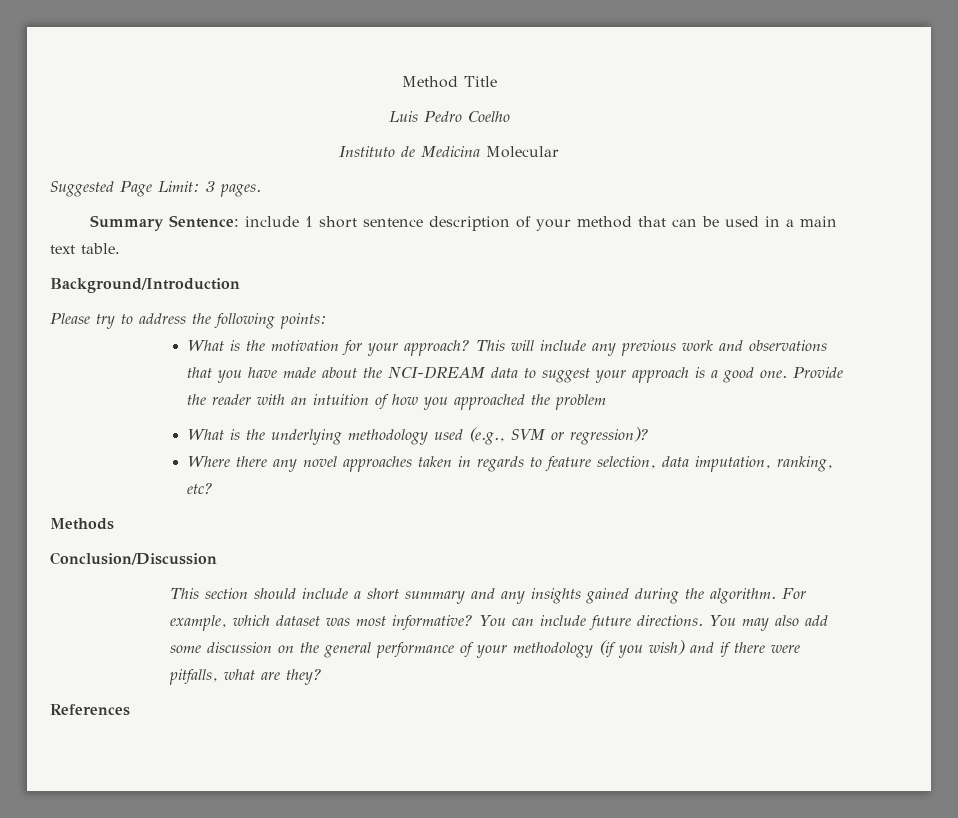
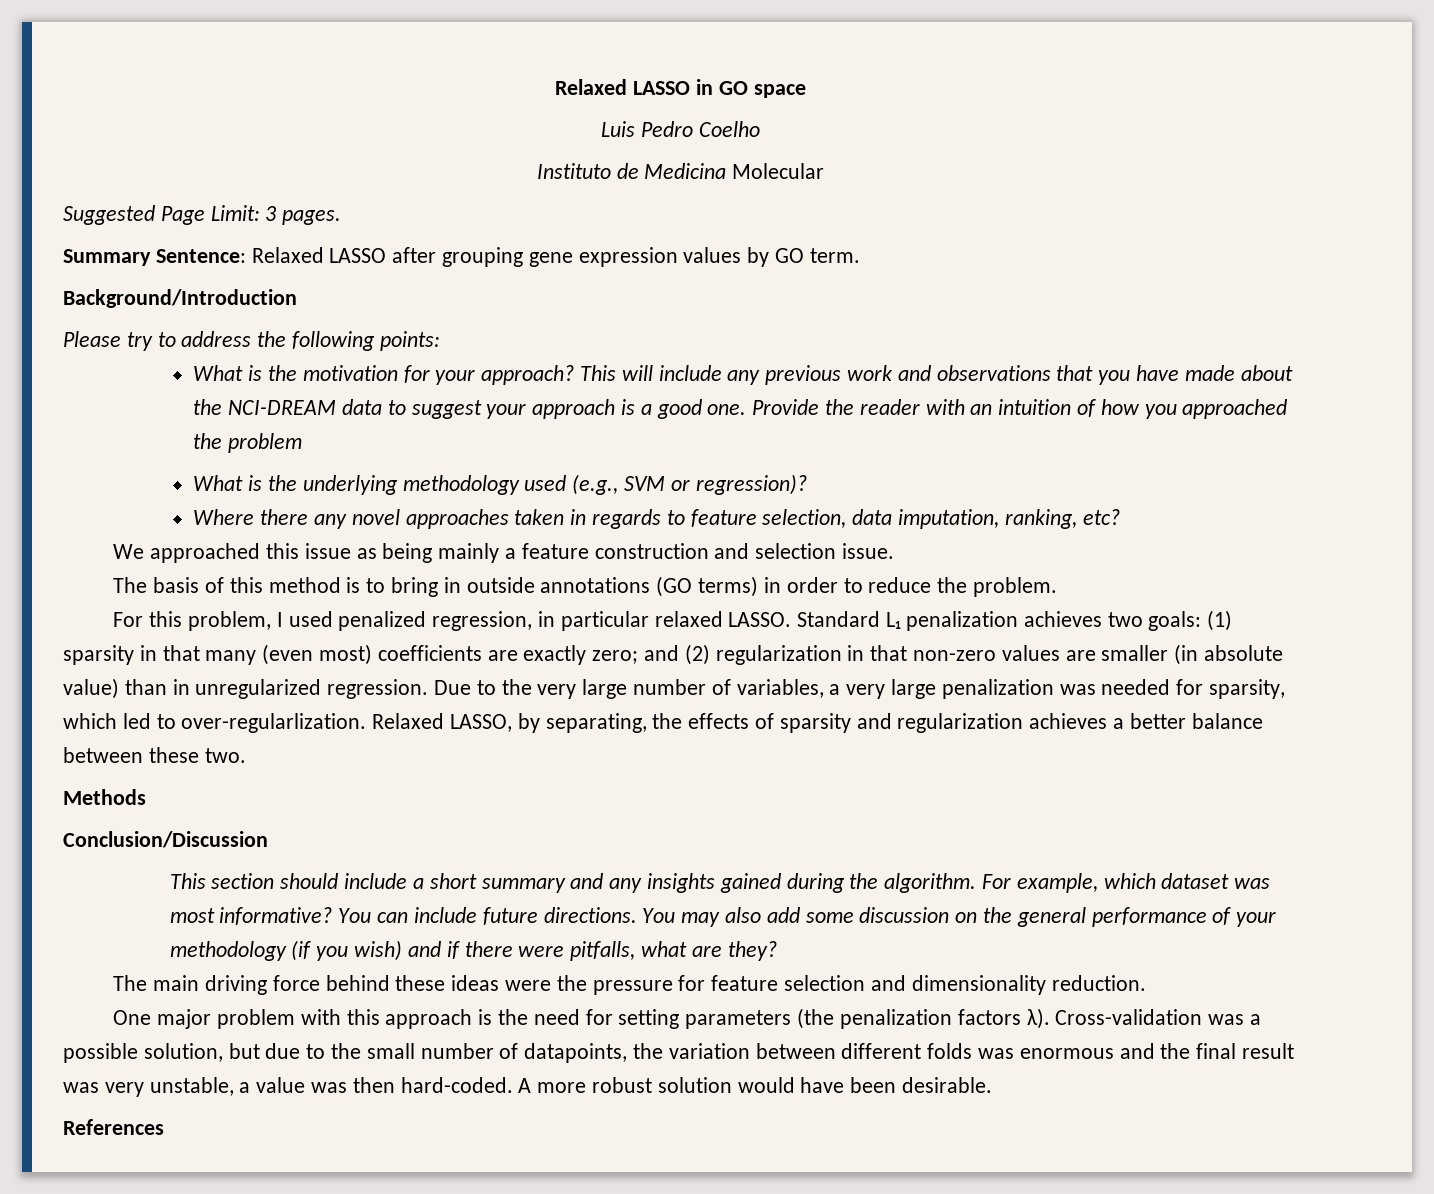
- Method Title
+ Relaxed LASSO in GO space
- Summary Sentence: include 1 short sentence description of your method that can be used in a main text table.
+ Summary Sentence: Relaxed LASSO after grouping gene expression values by GO term.
+ We approached this issue as being mainly a feature construction and selection issue.
+ The basis of this method is to bring in outside annotations (GO terms) in order to reduce the problem.
+ For this problem, I used penalized regression, in particular relaxed LASSO. Standard L₁ penalization achieves two goals: (1) sparsity in that many (even most) coefficients are exactly zero; and (2) regularization in that non-zero values are smaller (in absolute value) than in unregularized regression. Due to the very large number of variables, a very large penalization was needed for sparsity, which led to over-regularlization. Relaxed LASSO, by separating, the effects of sparsity and regularization achieves a better balance between these two.
+ The main driving force behind these ideas were the pressure for feature selection and dimensionality reduction.
+ One major problem with this approach is the need for setting parameters (the penalization factors λ). Cross-validation was a possible solution, but due to the small number of datapoints, the variation between different folds was enormous and the final result was very unstable, a value was then hard-coded. A more robust solution would have been desirable.

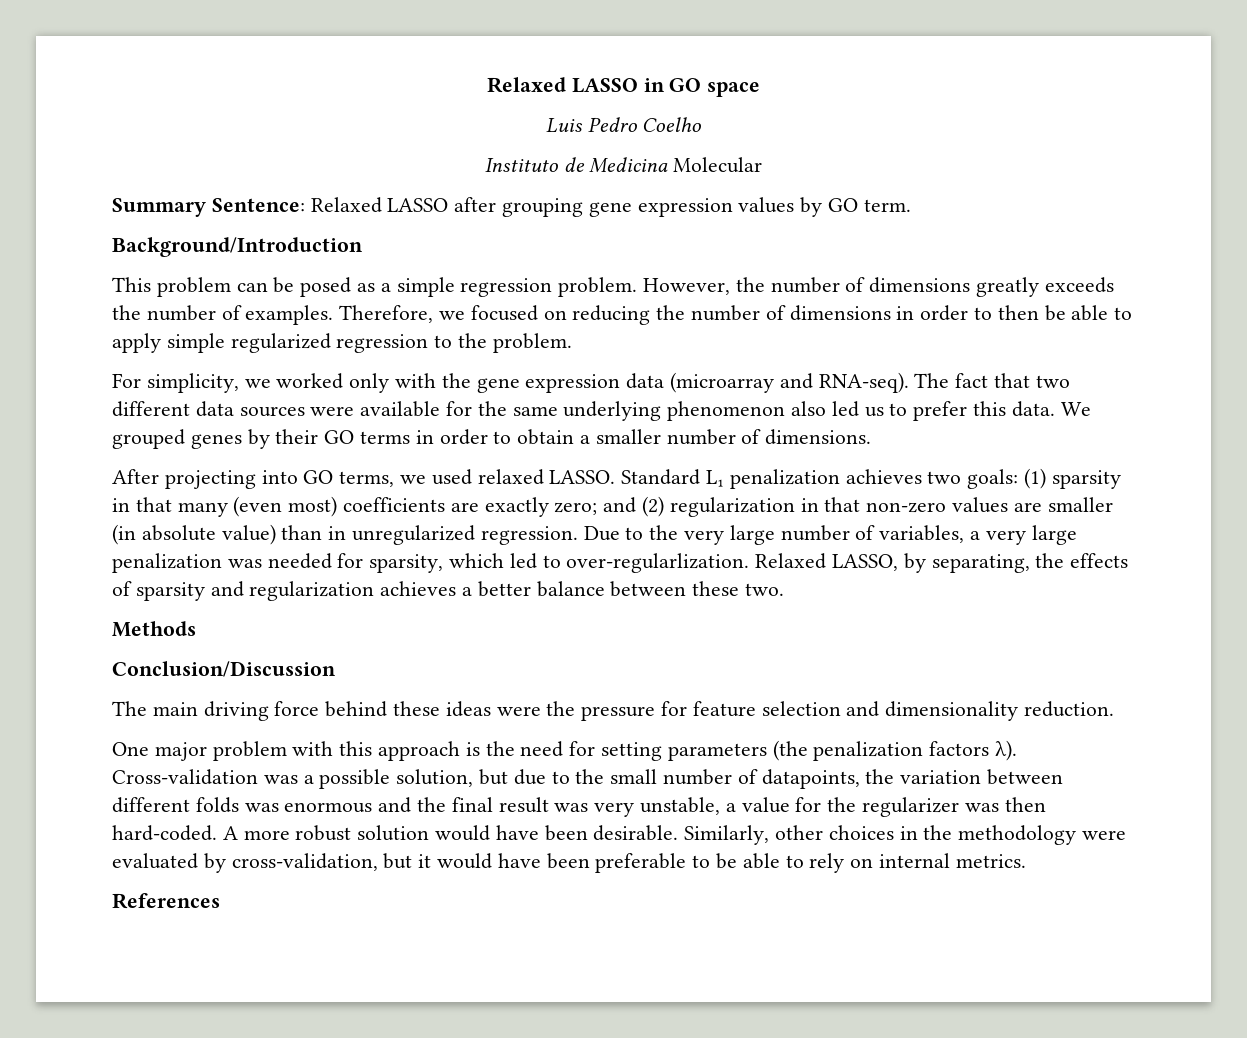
- Suggested Page Limit: 3 pages.
- Please try to address the following points:
- What is the motivation for your approach? This will include any previous work and observations that you have made about the NCI-DREAM data to suggest your approach is a good one. Provide the reader with an intuition of how you approached the problem
- What is the underlying methodology used (e.g., SVM or regression)?
- Where there any novel approaches taken in regards to feature selection, data imputation, ranking, etc?
- We approached this issue as being mainly a feature construction and selection issue.
- The basis of this method is to bring in outside annotations (GO terms) in order to reduce the problem.
- For this problem, I used penalized regression, in particular relaxed LASSO.
+ This problem can be posed as a simple regression problem. However, the number of dimensions greatly exceeds the number of examples. Therefore, we focused on reducing the number of dimensions in order to then be able to apply simple regularized regression to the problem.
+ For simplicity, we worked only with the gene expression data (microarray and RNA-seq). The fact that two different data sources were available for the same underlying phenomenon also led us to prefer this data. We grouped genes by their GO terms in order to obtain a smaller number of dimensions.
+ After projecting into GO terms, we used relaxed LASSO.
- This section should include a short summary and any insights gained during the algorithm. For example, which dataset was most informative? You can include future directions. You may also add some discussion on the general performance of your methodology (if you wish) and if there were pitfalls, what are they?
- Cross-validation was a possible solution, but due to the small number of datapoints, the variation between different folds was enormous and the final result was very unstable, a value was then hard-coded.
+ Cross-validation was a possible solution, but due to the small number of datapoints, the variation between different folds was enormous and the final result was very unstable, a value for the regularizer was then hard-coded.
+ Similarly, other choices in the methodology were evaluated by cross-validation, but it would have been preferable to be able to rely on internal metrics.

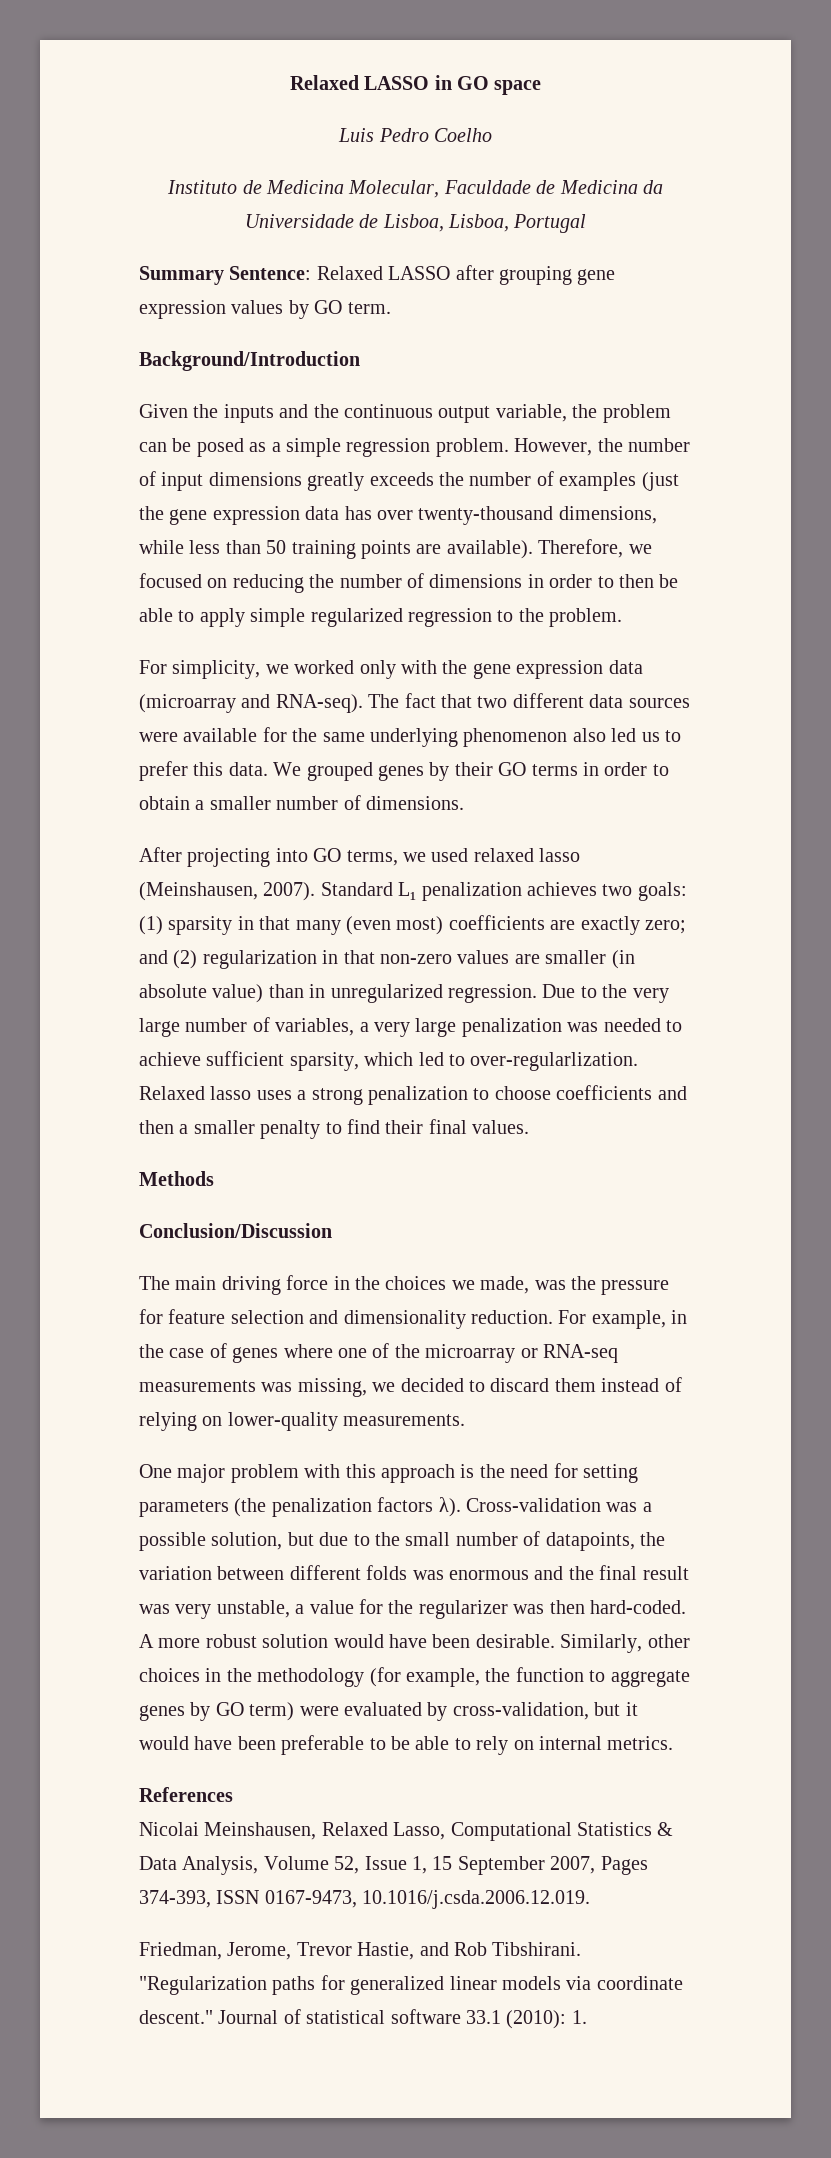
- Instituto de Medicina Molecular
+ Instituto de Medicina Molecular, Faculdade de Medicina da Universidade de Lisboa, Lisboa, Portugal
- This problem can be posed as a simple regression problem.
+ Given the inputs and the continuous output variable, the problem can be posed as a simple regression problem.
- However, the number of dimensions greatly exceeds the number of examples.
+ However, the number of input dimensions greatly exceeds the number of examples (just the gene expression data has over twenty-thousand dimensions, while less than 50 training points are available).
- After projecting into GO terms, we used relaxed LASSO.
+ After projecting into GO terms, we used relaxed lasso (Meinshausen, 2007).
- Due to the very large number of variables, a very large penalization was needed for sparsity, which led to over-regularlization.
+ Due to the very large number of variables, a very large penalization was needed to achieve sufficient sparsity, which led to over-regularlization.
- Relaxed LASSO, by separating, the effects of sparsity and regularization achieves a better balance between these two.
+ Relaxed lasso uses a strong penalization to choose coefficients and then a smaller penalty to find their final values.
- The main driving force behind these ideas were the pressure for feature selection and dimensionality reduction.
+ The main driving force in the choices we made, was the pressure for feature selection and dimensionality reduction. For example, in the case of genes where one of the microarray or RNA-seq measurements was missing, we decided to discard them instead of relying on lower-quality measurements.
- Similarly, other choices in the methodology were evaluated by cross-validation, but it would have been preferable to be able to rely on internal metrics.
+ Similarly, other choices in the methodology (for example, the function to aggregate genes by GO term) were evaluated by cross-validation, but it would have been preferable to be able to rely on internal metrics.
+ Nicolai Meinshausen, Relaxed Lasso, Computational Statistics & Data Analysis, Volume 52, Issue 1, 15 September 2007, Pages 374-393, ISSN 0167-9473, 10.1016/j.csda.2006.12.019.
+ Friedman, Jerome, Trevor Hastie, and Rob Tibshirani. "Regularization paths for generalized linear models via coordinate descent." Journal of statistical software 33.1 (2010): 1.

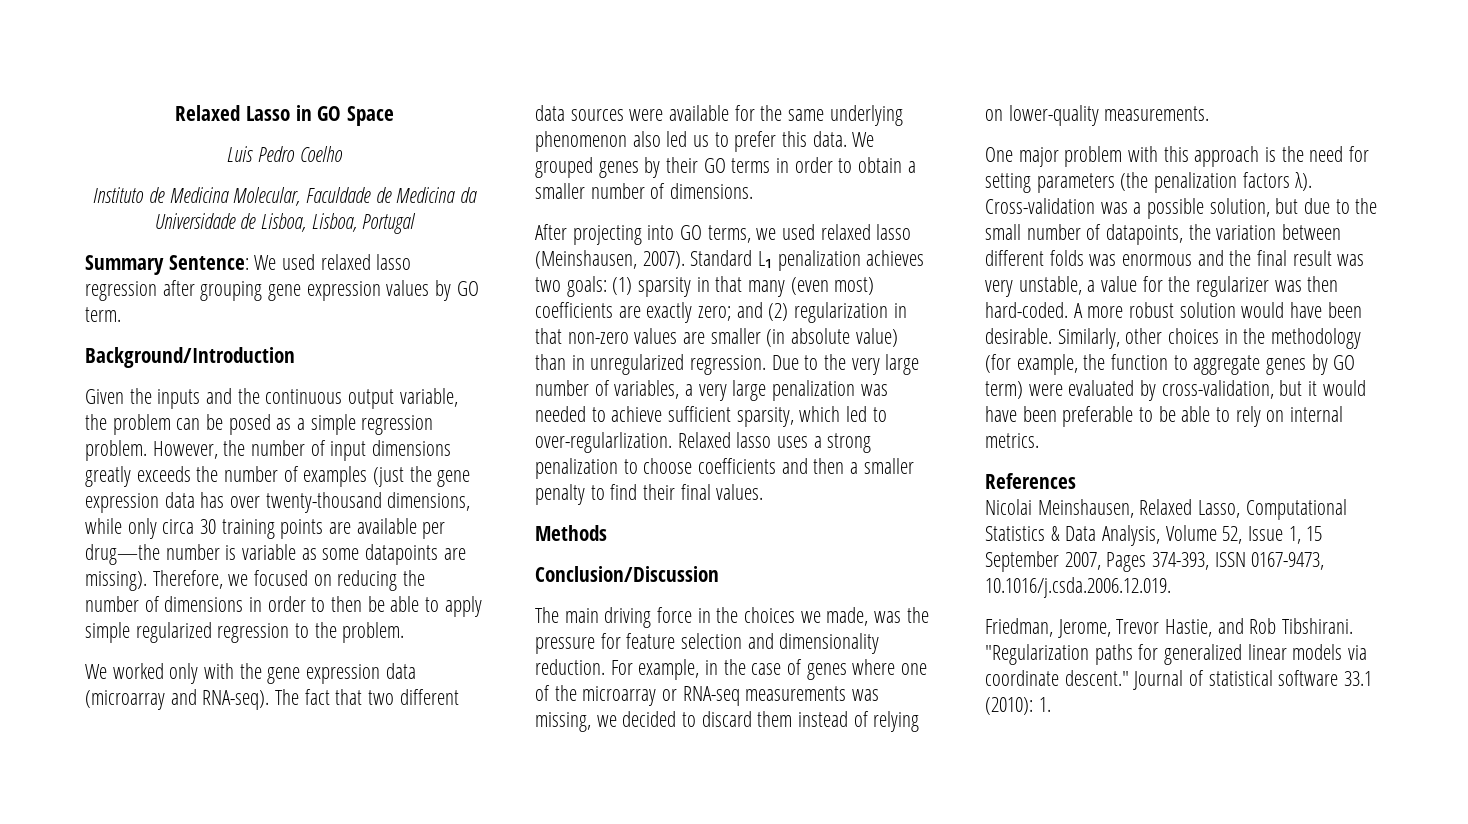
- Relaxed LASSO in GO space
+ Relaxed Lasso in GO Space
- Summary Sentence: Relaxed LASSO after grouping gene expression values by GO term.
+ Summary Sentence: We used relaxed lasso regression after grouping gene expression values by GO term.
- However, the number of input dimensions greatly exceeds the number of examples (just the gene expression data has over twenty-thousand dimensions, while less than 50 training points are available).
+ However, the number of input dimensions greatly exceeds the number of examples (just the gene expression data has over twenty-thousand dimensions, while only circa 30 training points are available per drug—the number is variable as some datapoints are missing).
- For simplicity, we worked only with the gene expression data (microarray and RNA-seq).
+ We worked only with the gene expression data (microarray and RNA-seq).

